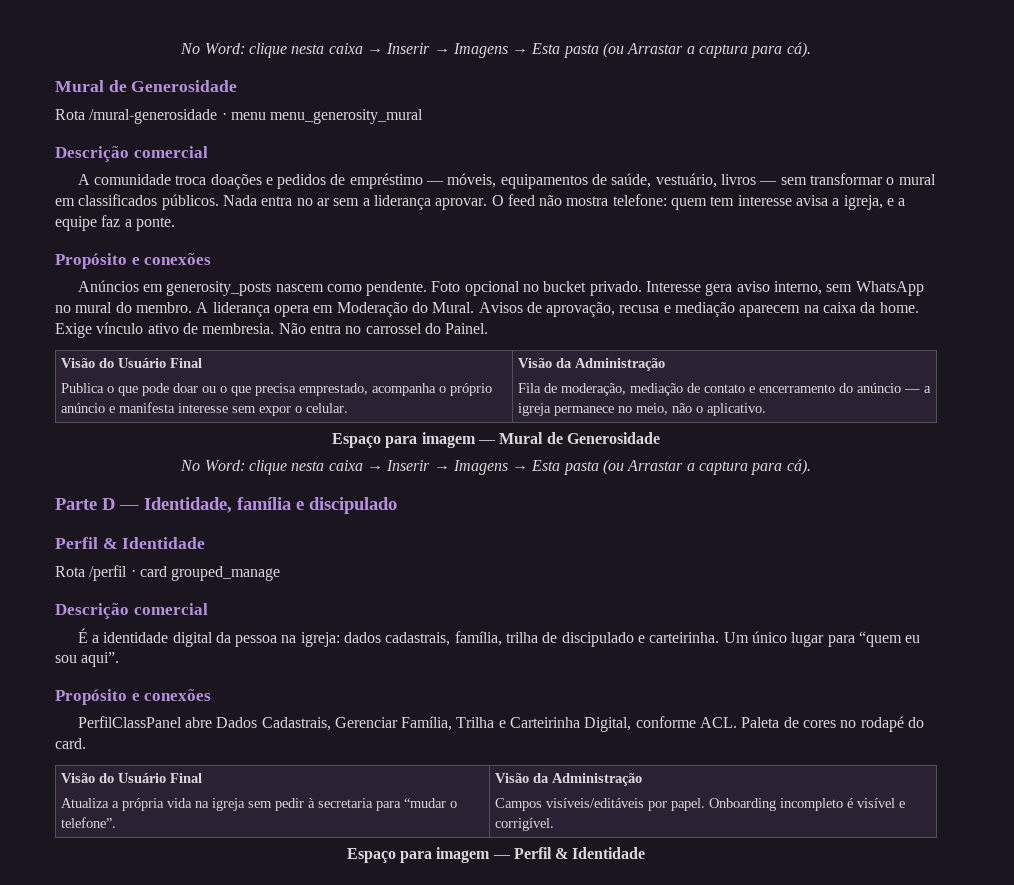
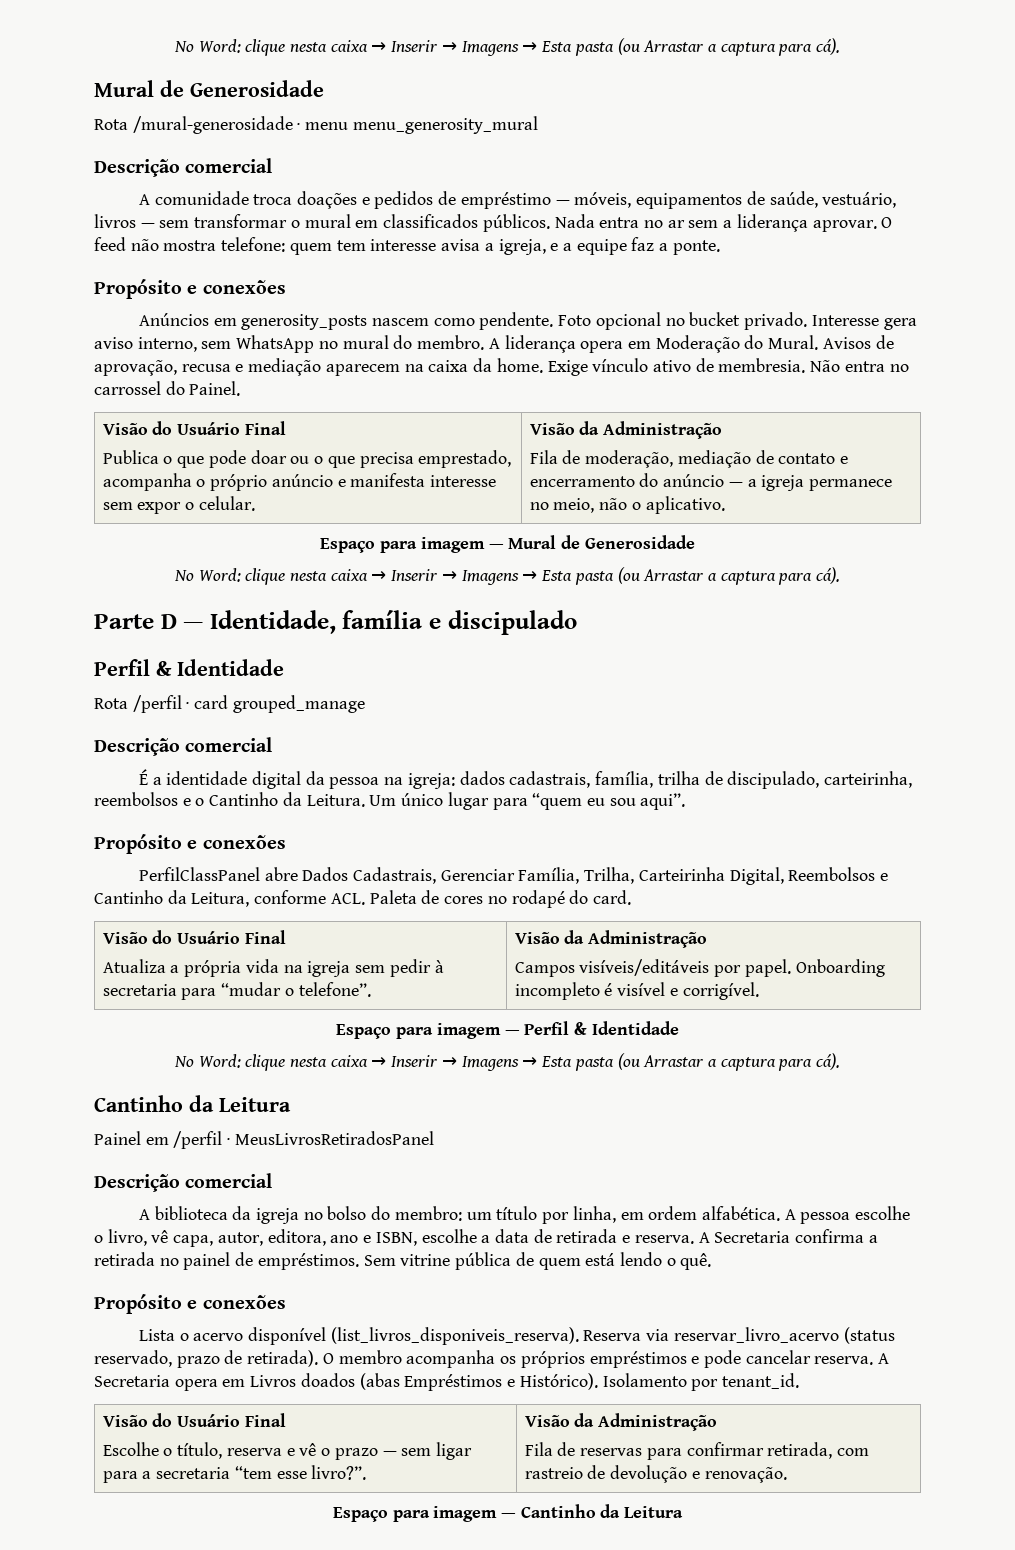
- É a identidade digital da pessoa na igreja: dados cadastrais, família, trilha de discipulado e carteirinha.
+ É a identidade digital da pessoa na igreja: dados cadastrais, família, trilha de discipulado, carteirinha, reembolsos e o Cantinho da Leitura.
- PerfilClassPanel abre Dados Cadastrais, Gerenciar Família, Trilha e Carteirinha Digital, conforme ACL. Paleta de cores no rodapé do card.
+ PerfilClassPanel abre Dados Cadastrais, Gerenciar Família, Trilha, Carteirinha Digital, Reembolsos e Cantinho da Leitura, conforme ACL. Paleta de cores no rodapé do card.
  Espaço para imagem — Perfil & Identidade
+ No Word: clique nesta caixa → Inserir → Imagens → Esta pasta (ou Arrastar a captura para cá).
+ Cantinho da Leitura
+ Painel em /perfil · MeusLivrosRetiradosPanel
+ Descrição comercial
+ A biblioteca da igreja no bolso do membro: um título por linha, em ordem alfabética. A pessoa escolhe o livro, vê capa, autor, editora, ano e ISBN, escolhe a data de retirada e reserva. A Secretaria confirma a retirada no painel de empréstimos. Sem vitrine pública de quem está lendo o quê.
+ Propósito e conexões
+ Lista o acervo disponível (list_livros_disponiveis_reserva). Reserva via reservar_livro_acervo (status reservado, prazo de retirada). O membro acompanha os próprios empréstimos e pode cancelar reserva. A Secretaria opera em Livros doados (abas Empréstimos e Histórico). Isolamento por tenant_id.
+ Visão do Usuário Final
+ Escolhe o título, reserva e vê o prazo — sem ligar para a secretaria “tem esse livro?”. | Visão da Administração
+ Fila de reservas para confirmar retirada, com rastreio de devolução e renovação.
+ Espaço para imagem — Cantinho da Leitura

